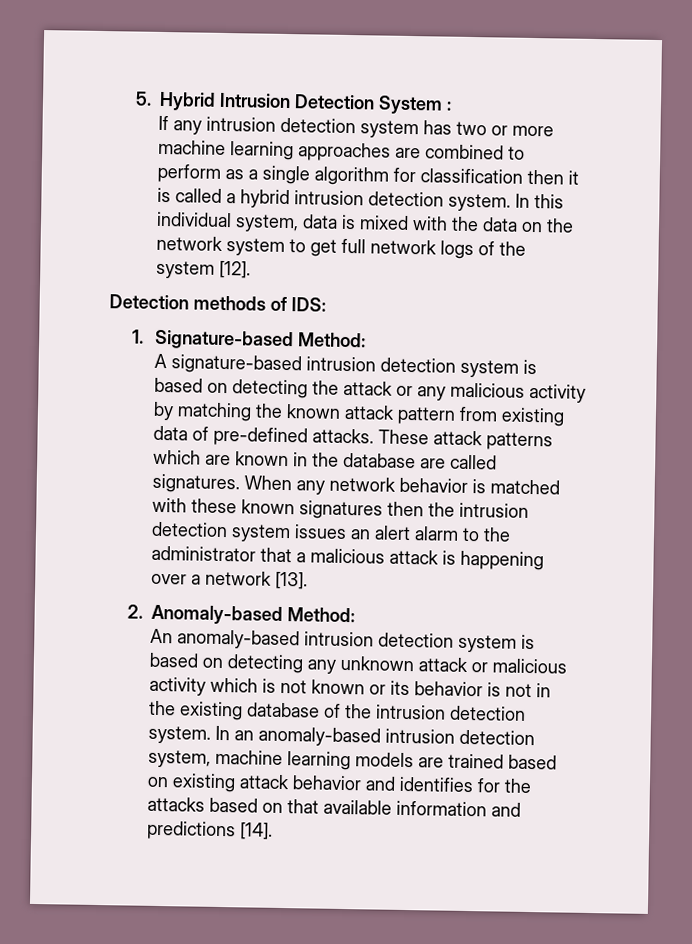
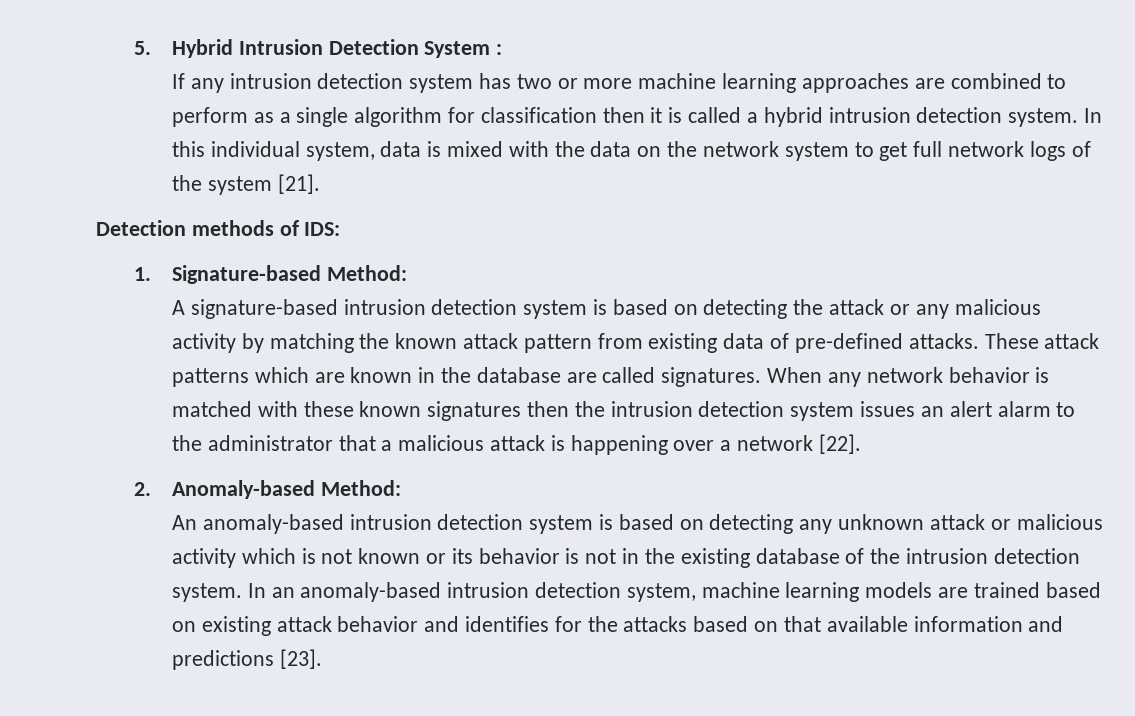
- In this individual system, data is mixed with the data on the network system to get full network logs of the system [12].
+ In this individual system, data is mixed with the data on the network system to get full network logs of the system [21].
- When any network behavior is matched with these known signatures then the intrusion detection system issues an alert alarm to the administrator that a malicious attack is happening over a network [13].
+ When any network behavior is matched with these known signatures then the intrusion detection system issues an alert alarm to the administrator that a malicious attack is happening over a network [22].
- In an anomaly-based intrusion detection system, machine learning models are trained based on existing attack behavior and identifies for the attacks based on that available information and predictions [14].
+ In an anomaly-based intrusion detection system, machine learning models are trained based on existing attack behavior and identifies for the attacks based on that available information and predictions [23].

